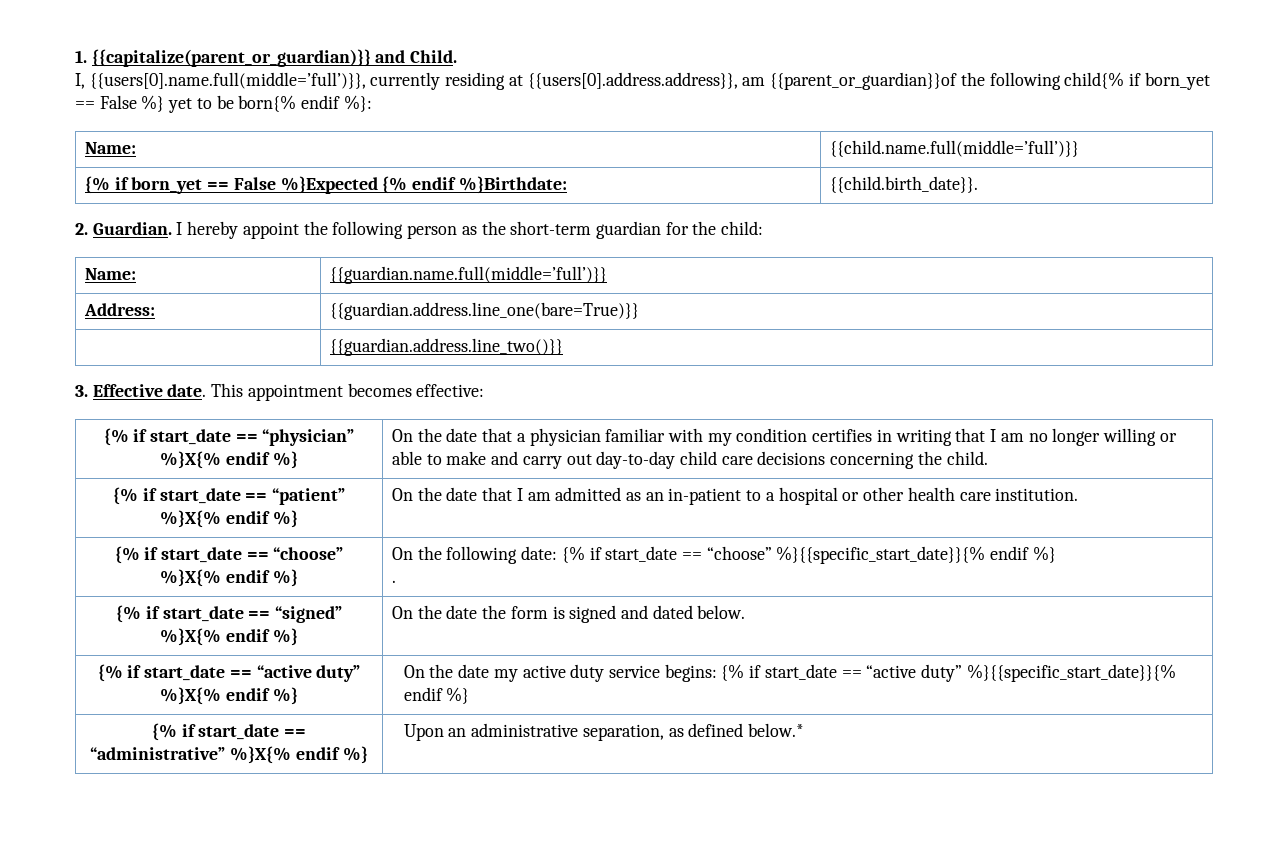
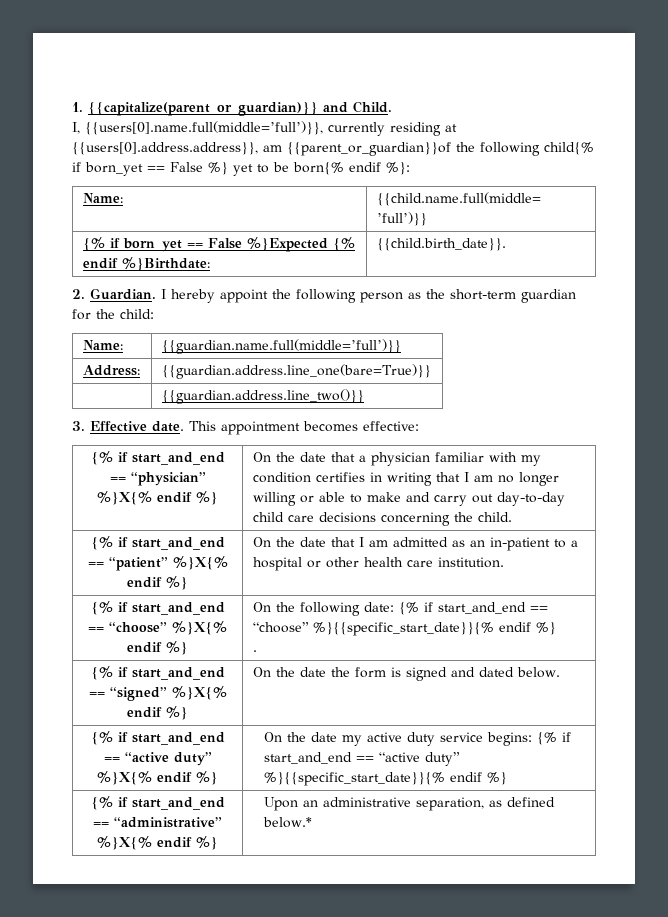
- {% if start_date == “physician” %}X{% endif %}
+ {% if start_and_end == “physician” %}X{% endif %}
- {% if start_date == “patient” %}X{% endif %} | On the date that I am admitted as an in-patient to a hospital or other health care institution.
+ {% if start_and_end == “patient” %}X{% endif %} | On the date that I am admitted as an in-patient to a hospital or other health care institution.
- {% if start_date == “choose” %}X{% endif %} | On the following date: {% if start_date == “choose” %}{{specific_start_date}}{% endif %}
+ {% if start_and_end == “choose” %}X{% endif %} | On the following date: {% if start_and_end == “choose” %}{{specific_start_date}}{% endif %}
- {% if start_date == “signed” %}X{% endif %} | On the date the form is signed and dated below.
+ {% if start_and_end == “signed” %}X{% endif %} | On the date the form is signed and dated below.
- {% if start_date == “active duty” %}X{% endif %} | On the date my active duty service begins: {% if start_date == “active duty” %}{{specific_start_date}}{% endif %}
+ {% if start_and_end == “active duty” %}X{% endif %} | On the date my active duty service begins: {% if start_and_end == “active duty” %}{{specific_start_date}}{% endif %}
- {% if start_date == “administrative” %}X{% endif %} | Upon an administrative separation, as defined below.*
+ {% if start_and_end == “administrative” %}X{% endif %} | Upon an administrative separation, as defined below.*

